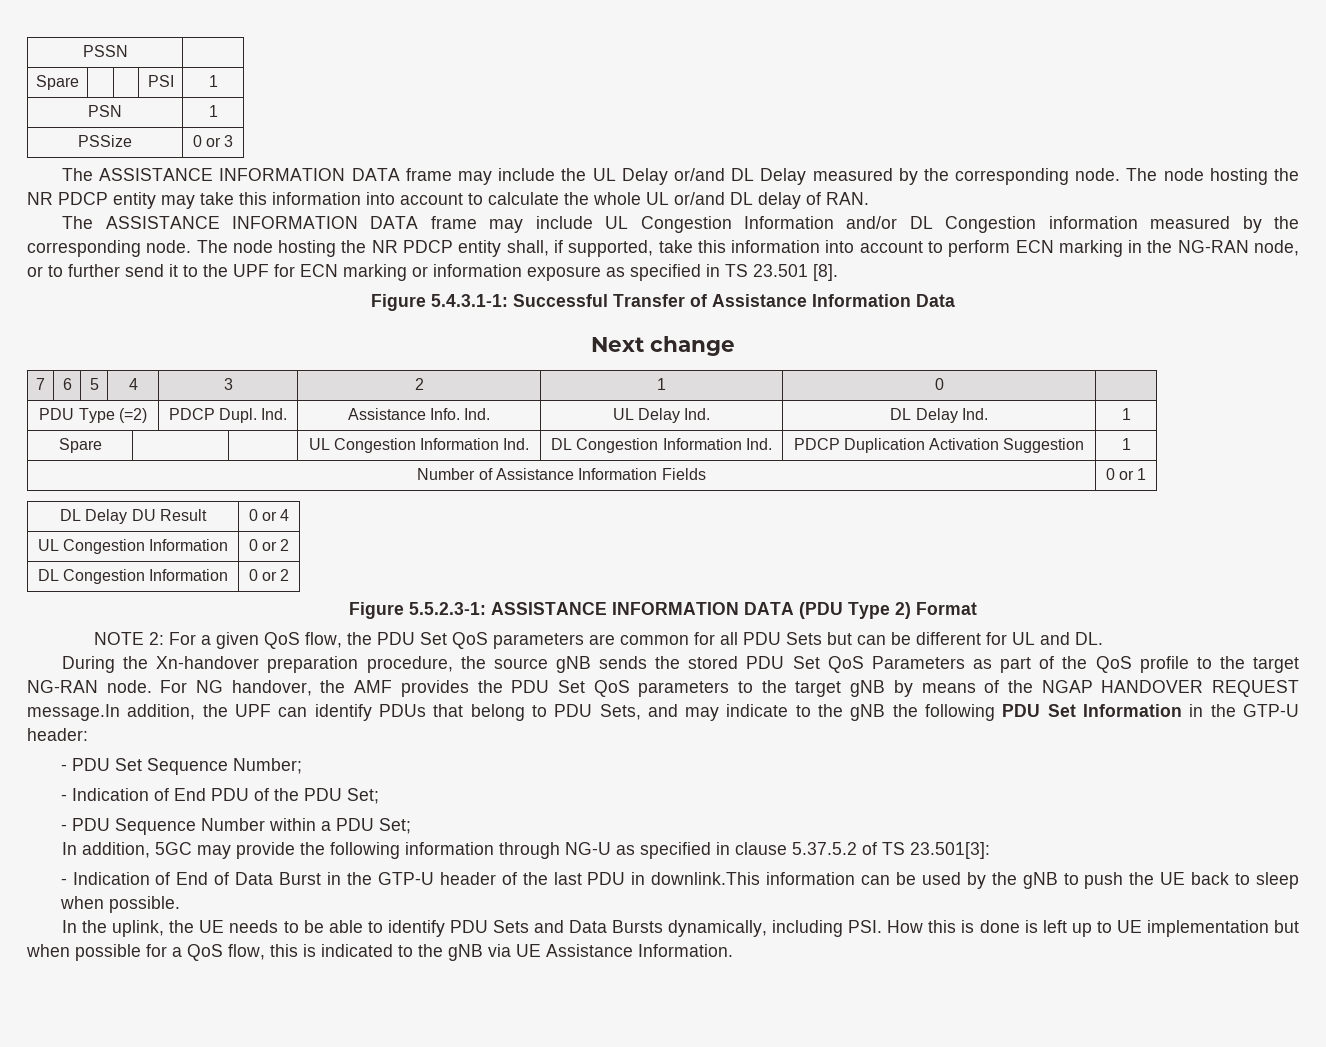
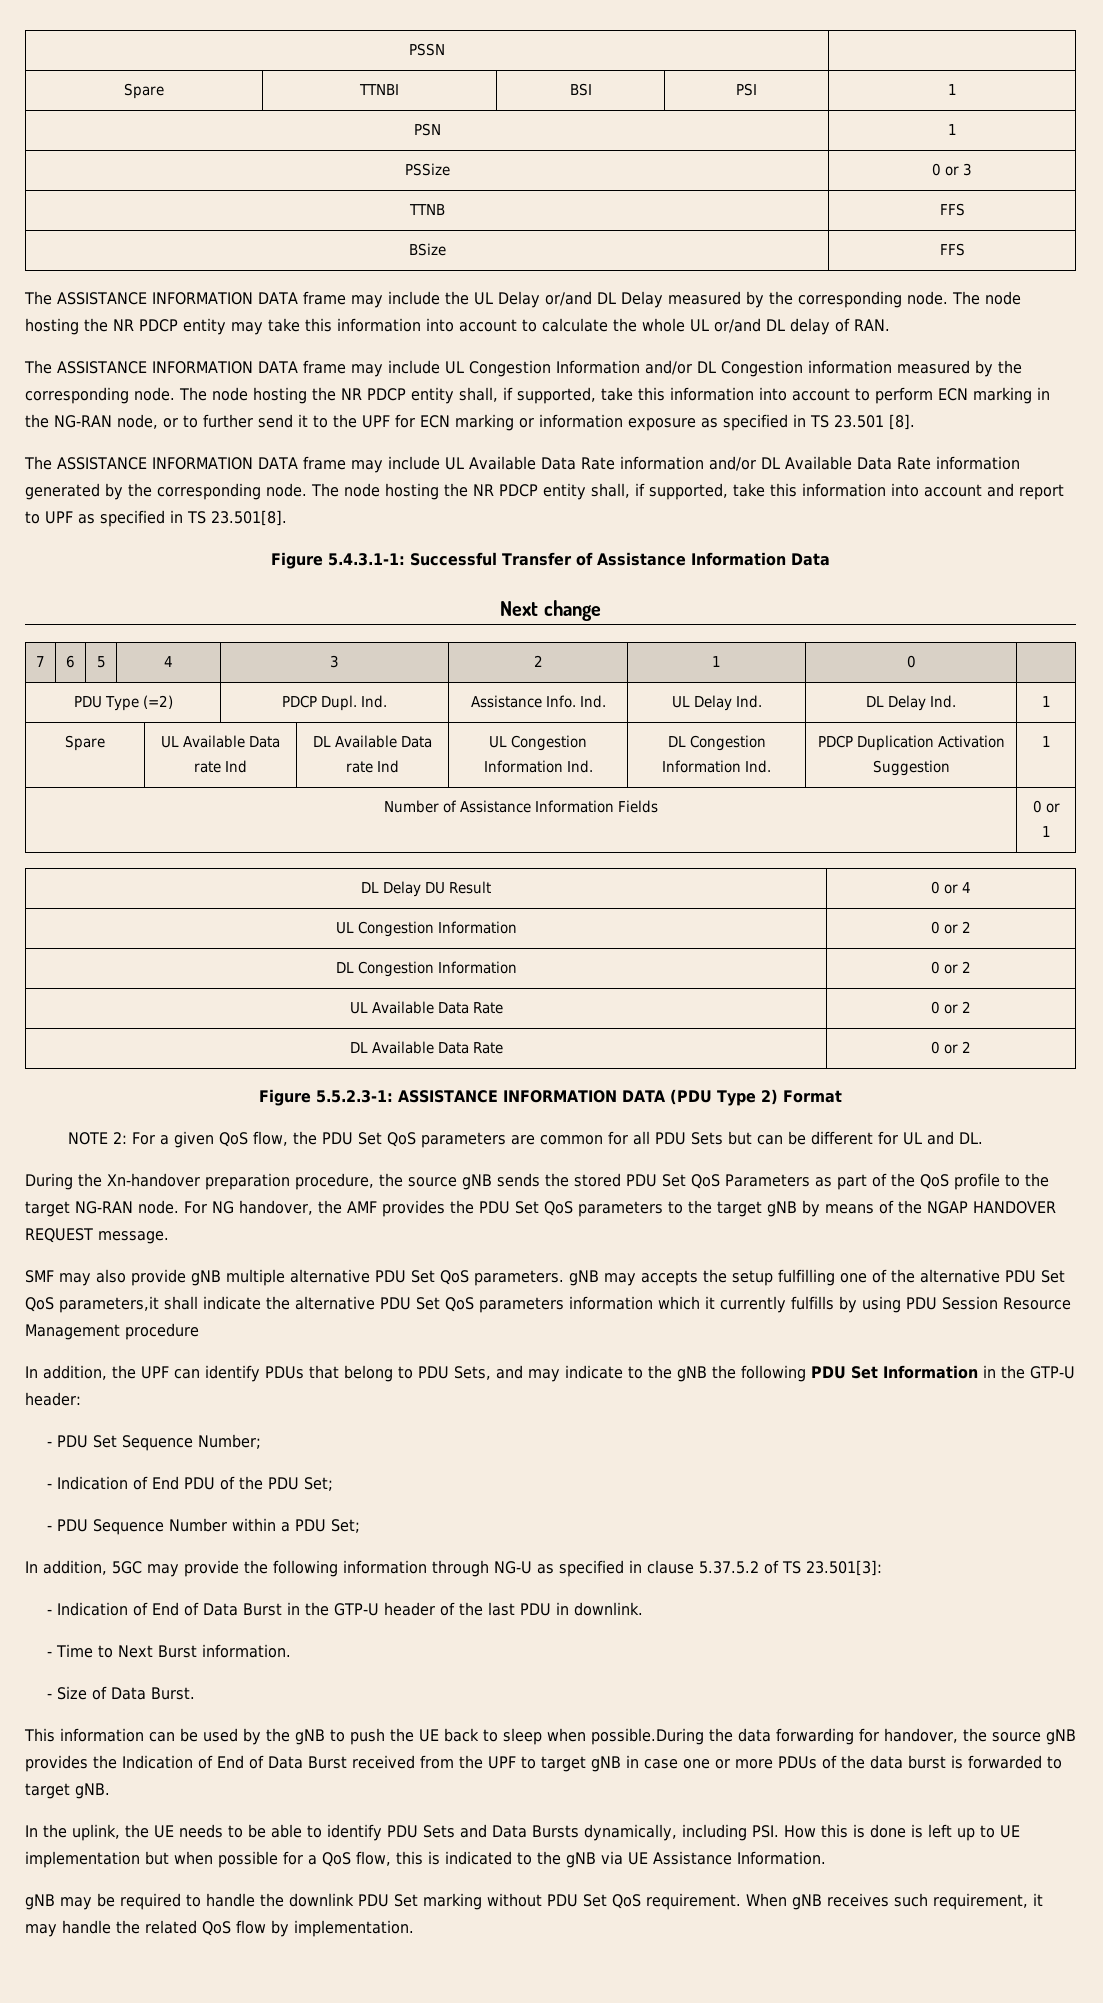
- Spare | | | PSI | 1
+ Spare | TTNBI | BSI | PSI | 1
+ TTNB | FFS
+ BSize | FFS
+ The ASSISTANCE INFORMATION DATA frame may include UL Available Data Rate information and/or DL Available Data Rate information generated by the corresponding node. The node hosting the NR PDCP entity shall, if supported, take this information into account and report to UPF as specified in TS 23.501[8].
- Spare | | | UL Congestion Information Ind. | DL Congestion Information Ind. | PDCP Duplication Activation Suggestion | 1
+ Spare | UL Available Data rate Ind | DL Available Data rate Ind | UL Congestion Information Ind. | DL Congestion Information Ind. | PDCP Duplication Activation Suggestion | 1
+ UL Available Data Rate | 0 or 2
+ DL Available Data Rate | 0 or 2
- For NG handover, the AMF provides the PDU Set QoS parameters to the target gNB by means of the NGAP HANDOVER REQUEST message.In addition, the UPF can identify PDUs that belong to PDU Sets, and may indicate to the gNB the following PDU Set Information in the GTP-U header:
+ For NG handover, the AMF provides the PDU Set QoS parameters to the target gNB by means of the NGAP HANDOVER REQUEST message.
+ SMF may also provide gNB multiple alternative PDU Set QoS parameters. gNB may accepts the setup fulfilling one of the alternative PDU Set QoS parameters,it shall indicate the alternative PDU Set QoS parameters information which it currently fulfills by using PDU Session Resource Management procedure
+ In addition, the UPF can identify PDUs that belong to PDU Sets, and may indicate to the gNB the following PDU Set Information in the GTP-U header:
- - Indication of End of Data Burst in the GTP-U header of the last PDU in downlink.This information can be used by the gNB to push the UE back to sleep when possible.
+ - Indication of End of Data Burst in the GTP-U header of the last PDU in downlink.
+ - Time to Next Burst information.
+ - Size of Data Burst.
+ This information can be used by the gNB to push the UE back to sleep when possible.During the data forwarding for handover, the source gNB provides the Indication of End of Data Burst received from the UPF to target gNB in case one or more PDUs of the data burst is forwarded to target gNB.
+ gNB may be required to handle the downlink PDU Set marking without PDU Set QoS requirement. When gNB receives such requirement, it may handle the related QoS flow by implementation.

